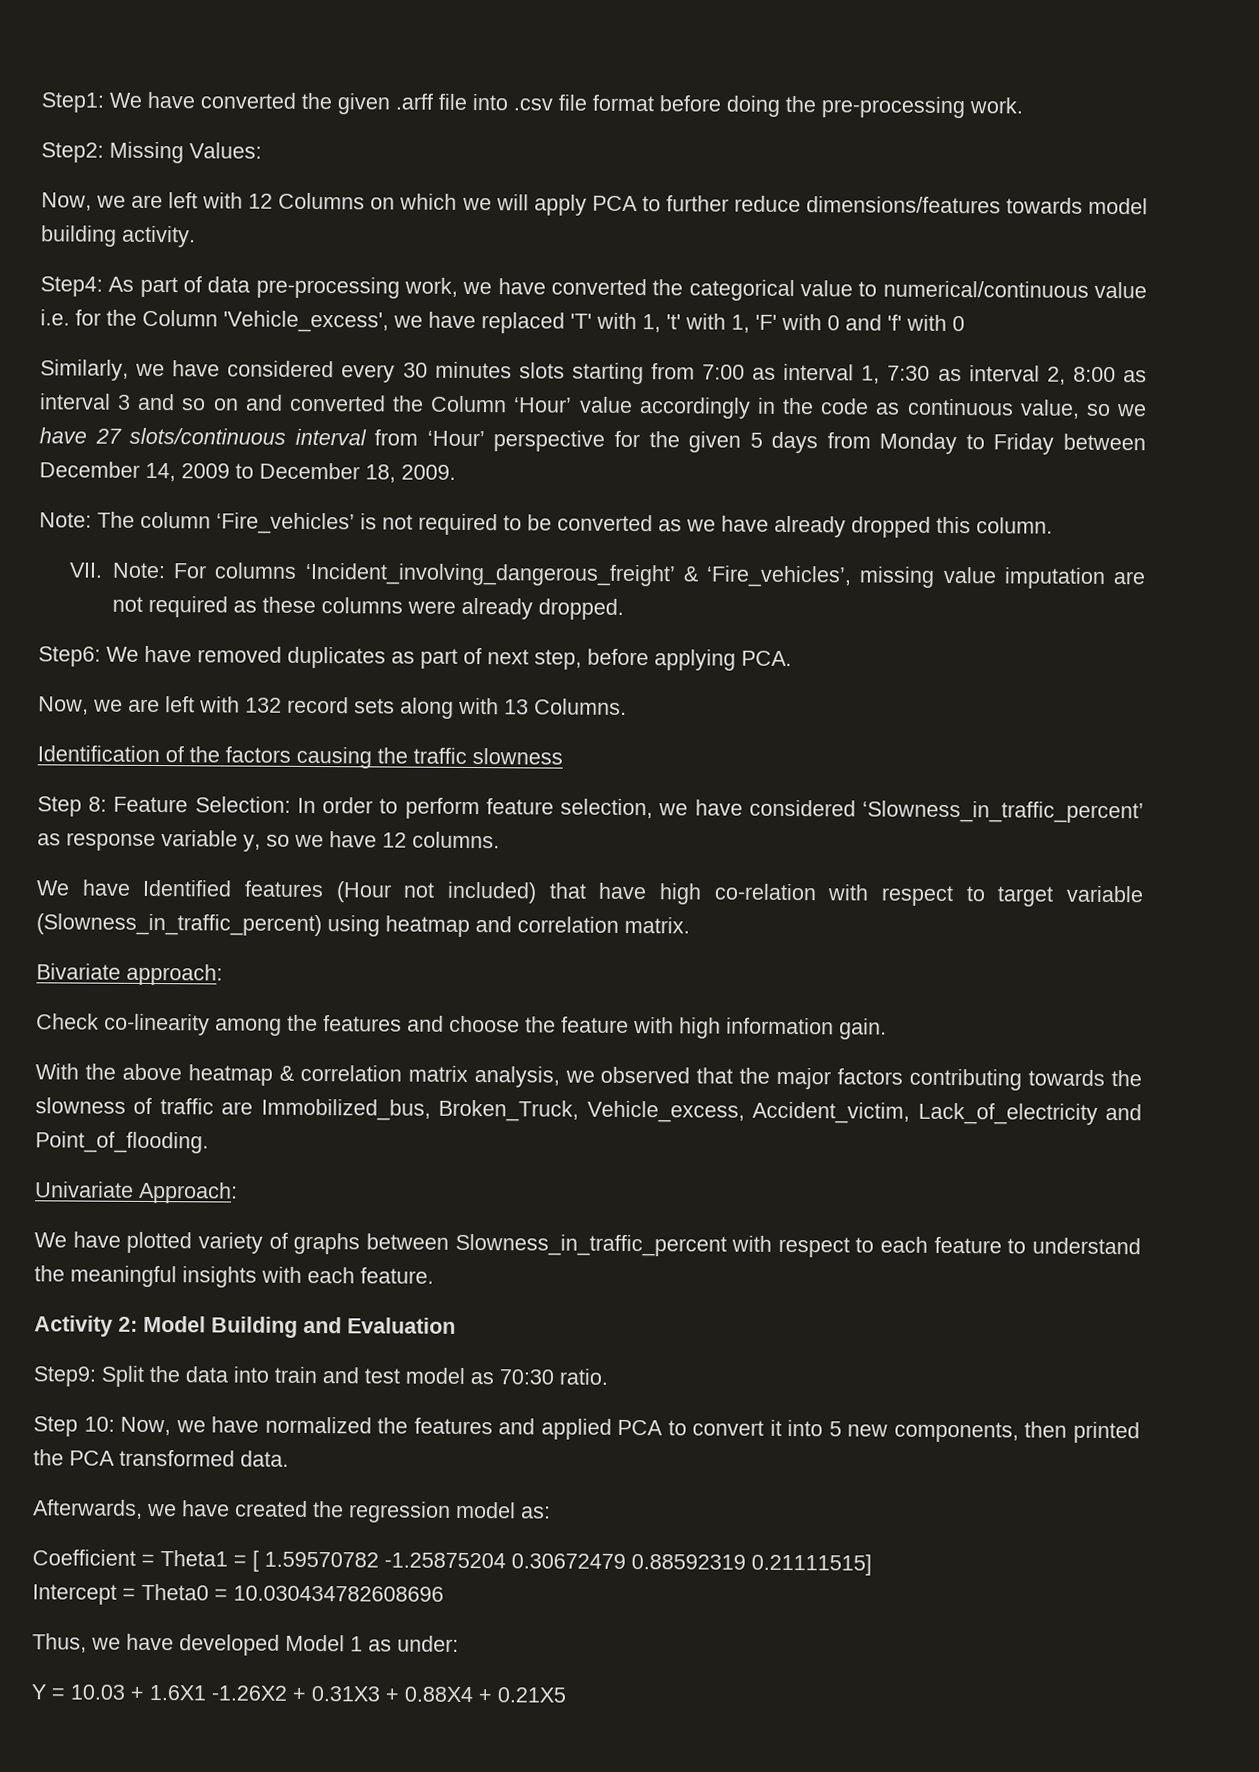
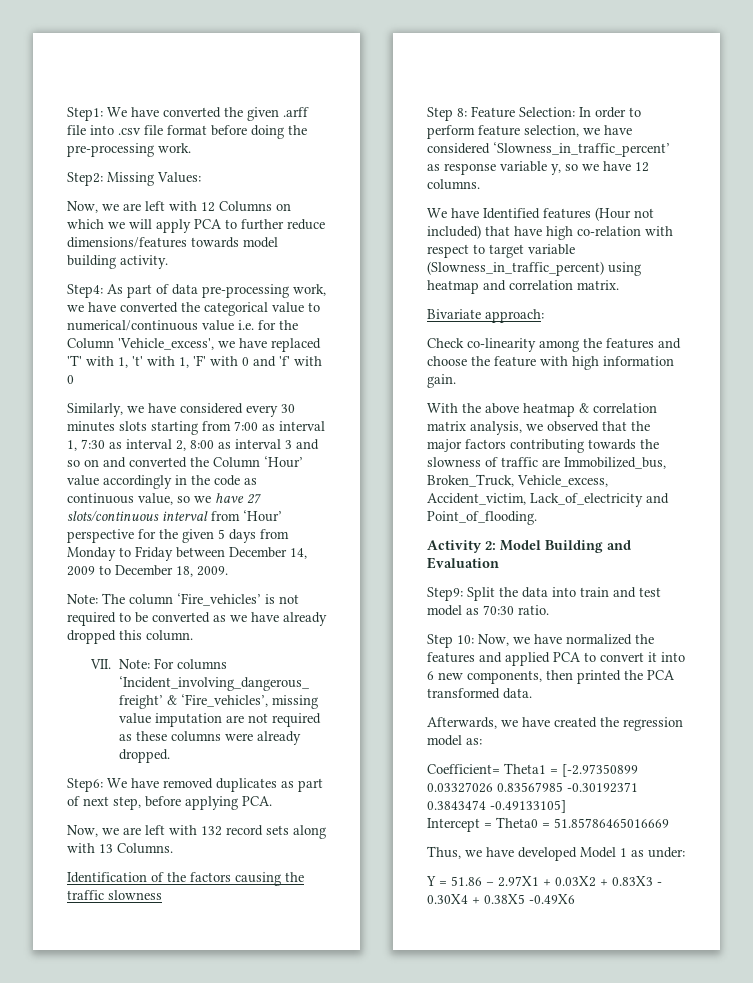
- Univariate Approach:
- We have plotted variety of graphs between Slowness_in_traffic_percent with respect to each feature to understand the meaningful insights with each feature.
- Step 10: Now, we have normalized the features and applied PCA to convert it into 5 new components, then printed the PCA transformed data.
+ Step 10: Now, we have normalized the features and applied PCA to convert it into 6 new components, then printed the PCA transformed data.
- Coefficient = Theta1 = [ 1.59570782 -1.25875204 0.30672479 0.88592319 0.21111515]
+ Coefficient= Theta1 = [-2.97350899 0.03327026 0.83567985 -0.30192371 0.3843474 -0.49133105]
- Intercept = Theta0 = 10.030434782608696
+ Intercept = Theta0 = 51.85786465016669
- Y = 10.03 + 1.6X1 -1.26X2 + 0.31X3 + 0.88X4 + 0.21X5
+ Y = 51.86 – 2.97X1 + 0.03X2 + 0.83X3 - 0.30X4 + 0.38X5 -0.49X6

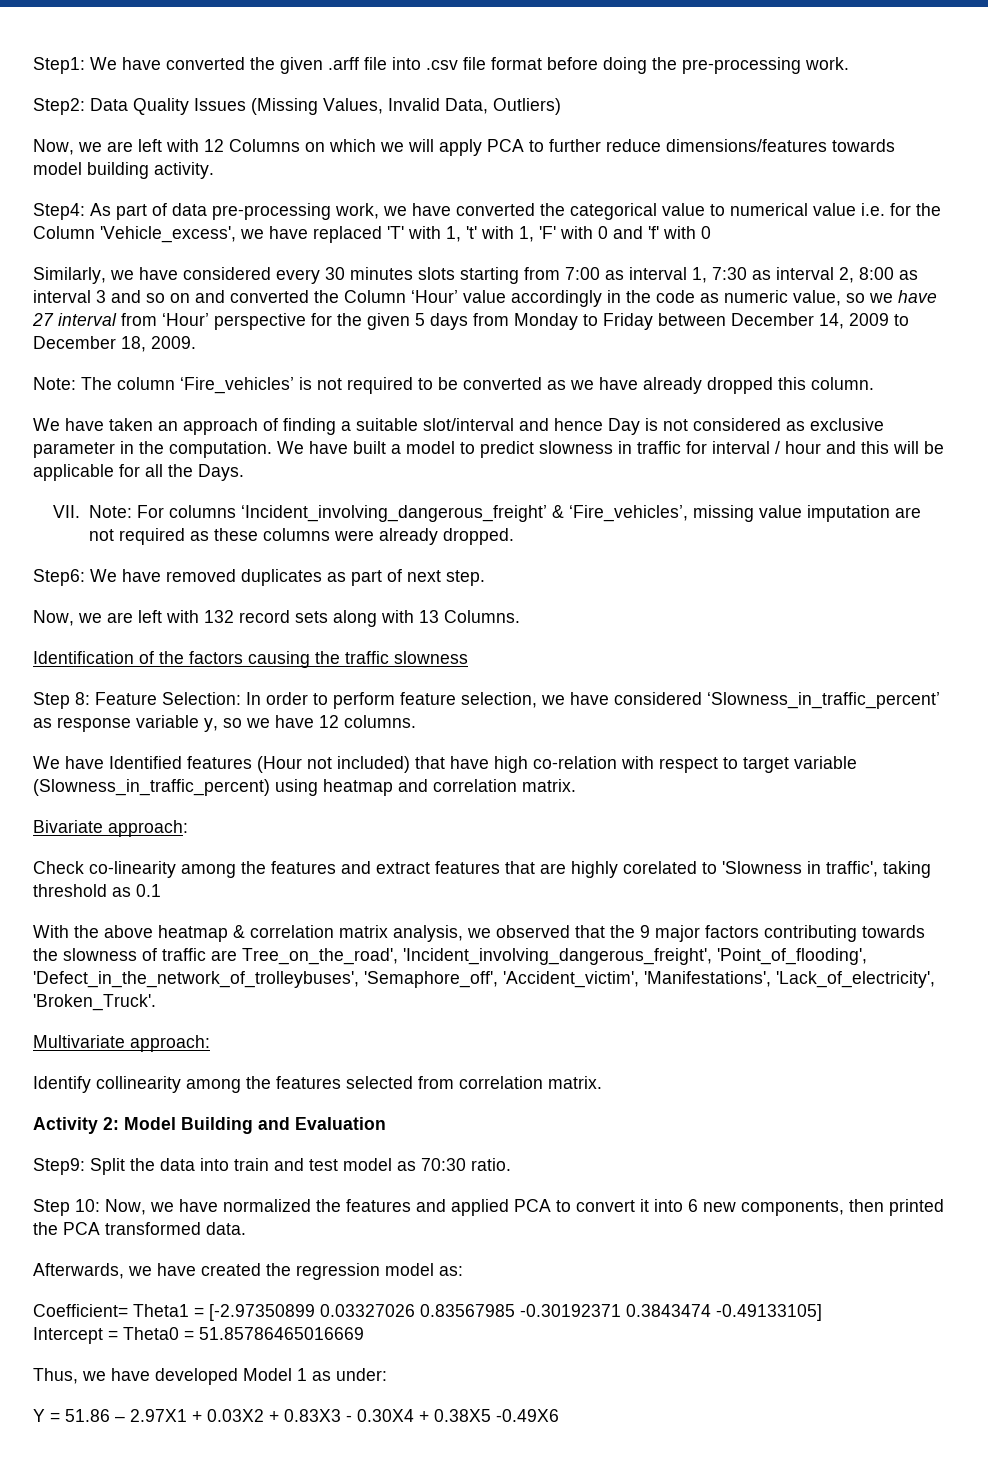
- Step2: Missing Values:
+ Step2: Data Quality Issues (Missing Values, Invalid Data, Outliers)
- Step4: As part of data pre-processing work, we have converted the categorical value to numerical/continuous value i.e. for the Column 'Vehicle_excess', we have replaced 'T' with 1, 't' with 1, 'F' with 0 and 'f' with 0
+ Step4: As part of data pre-processing work, we have converted the categorical value to numerical value i.e. for the Column 'Vehicle_excess', we have replaced 'T' with 1, 't' with 1, 'F' with 0 and 'f' with 0
- Similarly, we have considered every 30 minutes slots starting from 7:00 as interval 1, 7:30 as interval 2, 8:00 as interval 3 and so on and converted the Column ‘Hour’ value accordingly in the code as continuous value, so we have 27 slots/continuous interval from ‘Hour’ perspective for the given 5 days from Monday to Friday between December 14, 2009 to December 18, 2009.
+ Similarly, we have considered every 30 minutes slots starting from 7:00 as interval 1, 7:30 as interval 2, 8:00 as interval 3 and so on and converted the Column ‘Hour’ value accordingly in the code as numeric value, so we have 27 interval from ‘Hour’ perspective for the given 5 days from Monday to Friday between December 14, 2009 to December 18, 2009.
+ We have taken an approach of finding a suitable slot/interval and hence Day is not considered as exclusive parameter in the computation. We have built a model to predict slowness in traffic for interval / hour and this will be applicable for all the Days.
- Step6: We have removed duplicates as part of next step, before applying PCA.
+ Step6: We have removed duplicates as part of next step.
- Check co-linearity among the features and choose the feature with high information gain.
+ Check co-linearity among the features and extract features that are highly corelated to 'Slowness in traffic', taking threshold as 0.1
- With the above heatmap & correlation matrix analysis, we observed that the major factors contributing towards the slowness of traffic are Immobilized_bus, Broken_Truck, Vehicle_excess, Accident_victim, Lack_of_electricity and Point_of_flooding.
+ With the above heatmap & correlation matrix analysis, we observed that the 9 major factors contributing towards the slowness of traffic are Tree_on_the_road', 'Incident_involving_dangerous_freight', 'Point_of_flooding', 'Defect_in_the_network_of_trolleybuses', 'Semaphore_off', 'Accident_victim', 'Manifestations', 'Lack_of_electricity', 'Broken_Truck'.
+ Multivariate approach:
+ Identify collinearity among the features selected from correlation matrix.

